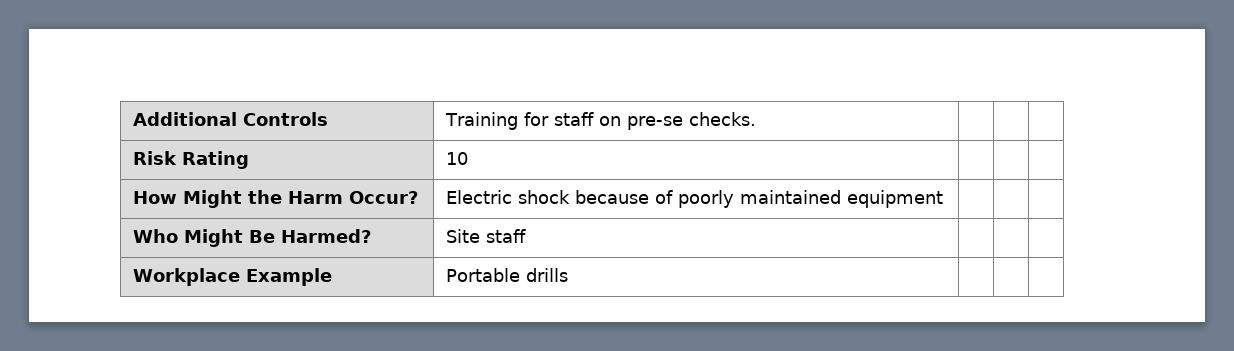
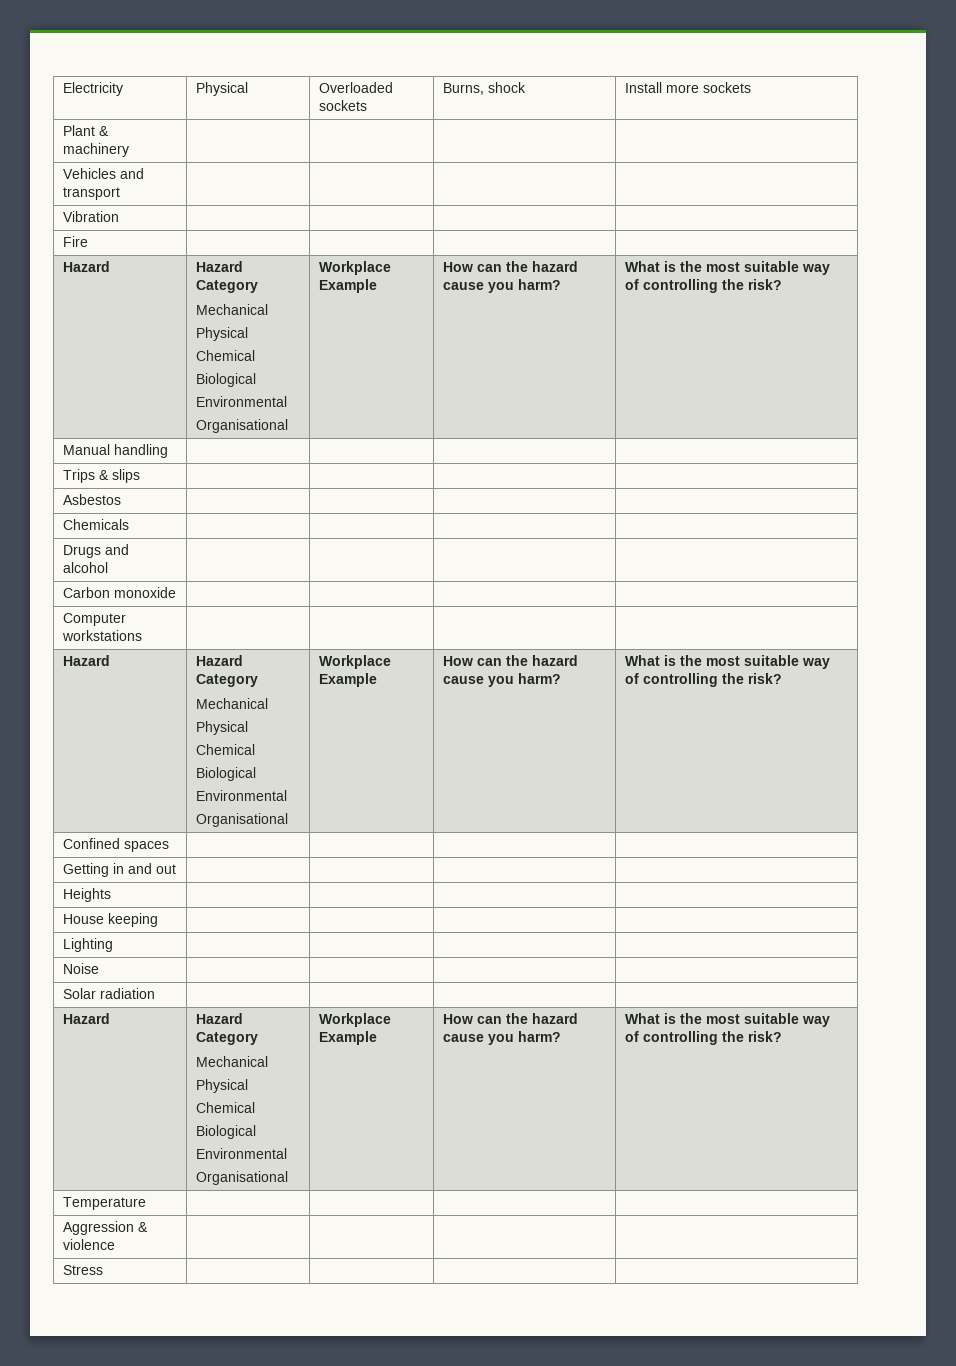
- Additional Controls | Training for staff on pre-se checks. | | |
- Risk Rating | 10 | | |
- How Might the Harm Occur? | Electric shock because of poorly maintained equipment | | |
- Who Might Be Harmed? | Site staff | | |
- Workplace Example | Portable drills | | |
+ Electricity | Physical | Overloaded sockets | Burns, shock | Install more sockets
+ Plant & machinery | | | |
+ Vehicles and transport | | | |
+ Vibration | | | |
+ Fire | | | |
+ Hazard | Hazard Category
+ Mechanical
+ Physical
+ Chemical
+ Biological
+ Environmental
+ Organisational | Workplace Example | How can the hazard cause you harm? | What is the most suitable way of controlling the risk?
+ Manual handling | | | |
+ Trips & slips | | | |
+ Asbestos | | | |
+ Chemicals | | | |
+ Drugs and alcohol | | | |
+ Carbon monoxide | | | |
+ Computer workstations | | | |
+ Hazard | Hazard Category
+ Mechanical
+ Physical
+ Chemical
+ Biological
+ Environmental
+ Organisational | Workplace Example | How can the hazard cause you harm? | What is the most suitable way of controlling the risk?
+ Confined spaces | | | |
+ Getting in and out | | | |
+ Heights | | | |
+ House keeping | | | |
+ Lighting | | | |
+ Noise | | | |
+ Solar radiation | | | |
+ Hazard | Hazard Category
+ Mechanical
+ Physical
+ Chemical
+ Biological
+ Environmental
+ Organisational | Workplace Example | How can the hazard cause you harm? | What is the most suitable way of controlling the risk?
+ Temperature | | | |
+ Aggression & violence | | | |
+ Stress | | | |

